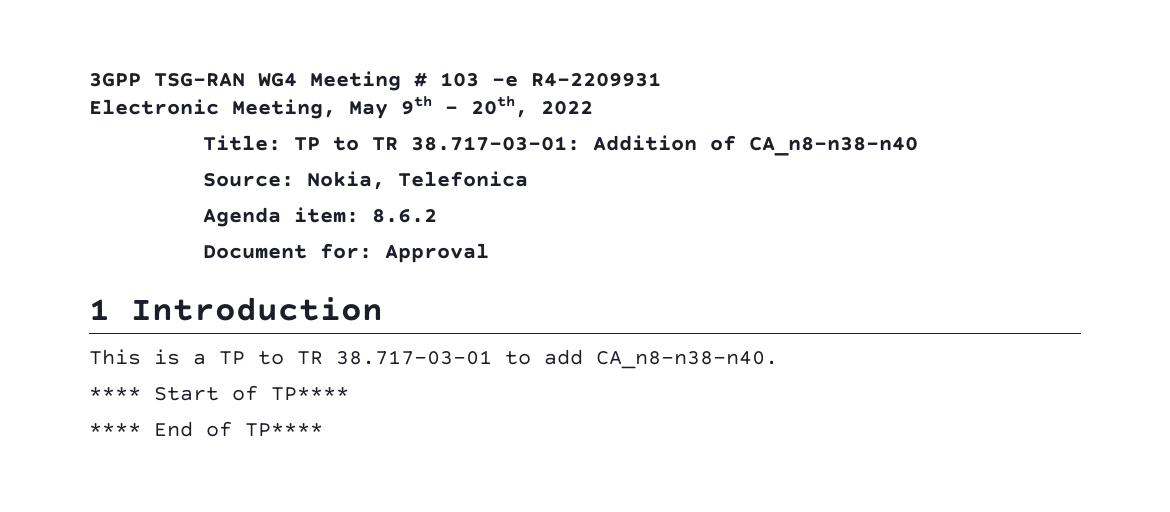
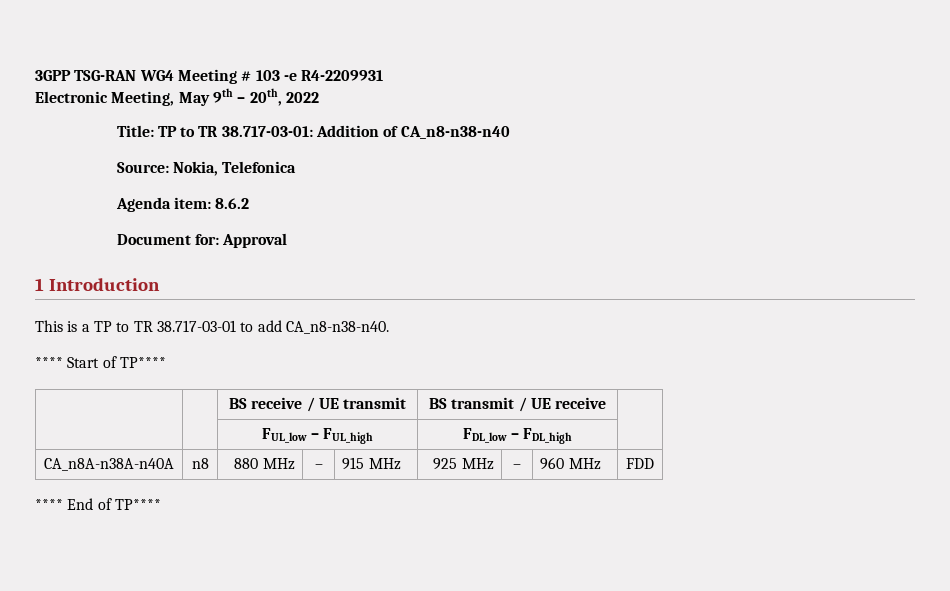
+ | | BS receive / UE transmit | BS transmit / UE receive |
+ | | FUL_low – FUL_high | FDL_low – FDL_high |
+ CA_n8A-n38A-n40A | n8 | 880 MHz | – | 915 MHz | 925 MHz | – | 960 MHz | FDD

